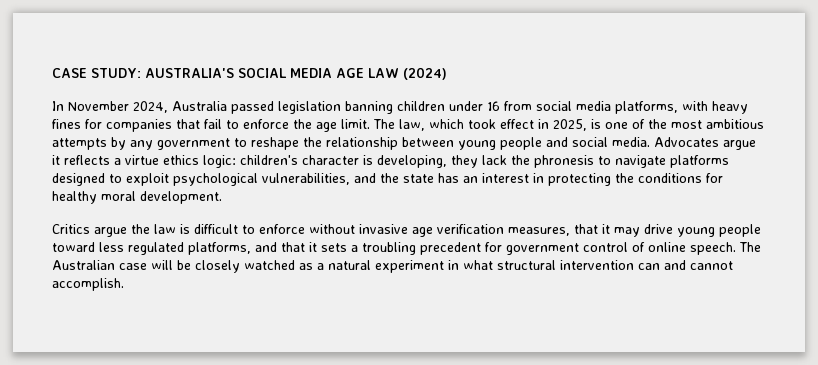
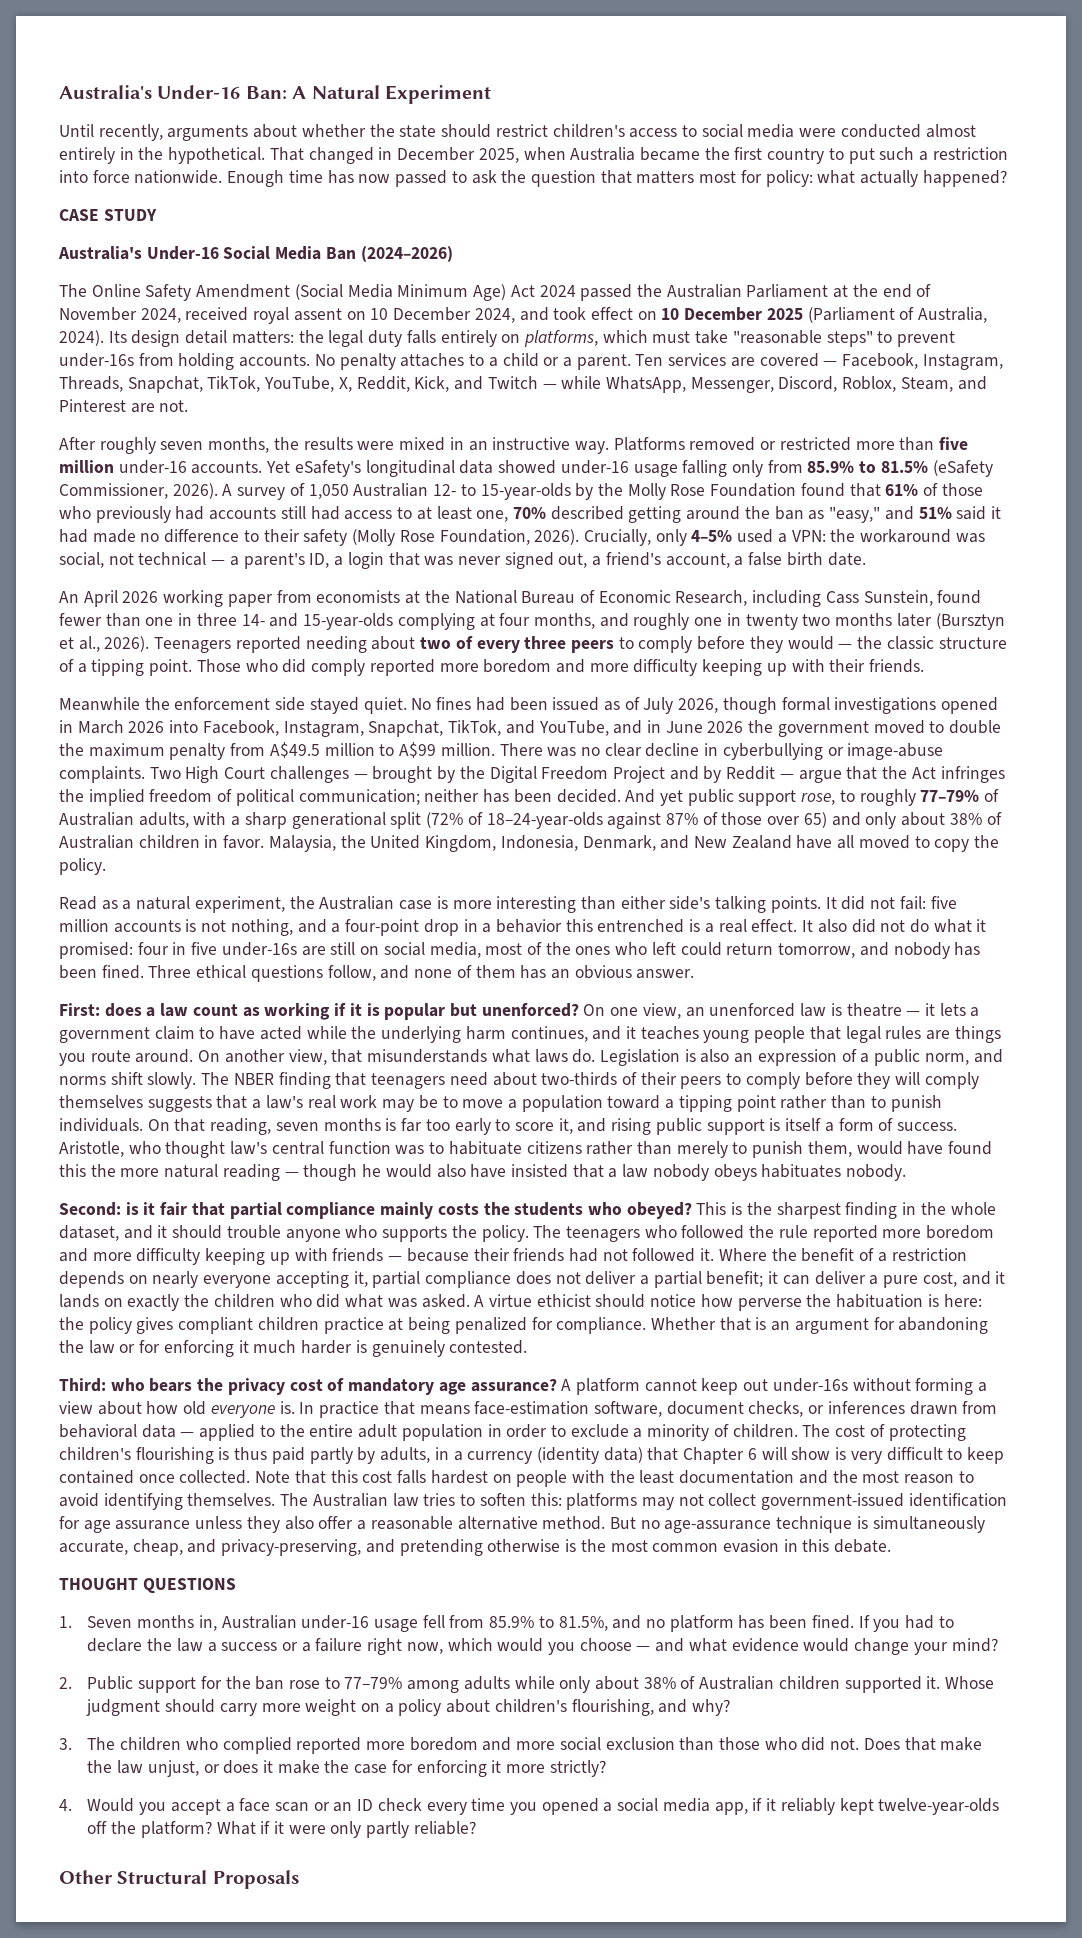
- CASE STUDY: AUSTRALIA'S SOCIAL MEDIA AGE LAW (2024)
- In November 2024, Australia passed legislation banning children under 16 from social media platforms, with heavy fines for companies that fail to enforce the age limit. The law, which took effect in 2025, is one of the most ambitious attempts by any government to reshape the relationship between young people and social media. Advocates argue it reflects a virtue ethics logic: children's character is developing, they lack the phronesis to navigate platforms designed to exploit psychological vulnerabilities, and the state has an interest in protecting the conditions for healthy moral development.
- Critics argue the law is difficult to enforce without invasive age verification measures, that it may drive young people toward less regulated platforms, and that it sets a troubling precedent for government control of online speech. The Australian case will be closely watched as a natural experiment in what structural intervention can and cannot accomplish.
+ Australia's Under-16 Ban: A Natural Experiment
+ Until recently, arguments about whether the state should restrict children's access to social media were conducted almost entirely in the hypothetical. That changed in December 2025, when Australia became the first country to put such a restriction into force nationwide. Enough time has now passed to ask the question that matters most for policy: what actually happened?
+ CASE STUDY
+ Australia's Under-16 Social Media Ban (2024–2026)
+ The Online Safety Amendment (Social Media Minimum Age) Act 2024 passed the Australian Parliament at the end of November 2024, received royal assent on 10 December 2024, and took effect on 10 December 2025 (Parliament of Australia, 2024). Its design detail matters: the legal duty falls entirely on platforms, which must take "reasonable steps" to prevent under-16s from holding accounts. No penalty attaches to a child or a parent. Ten services are covered — Facebook, Instagram, Threads, Snapchat, TikTok, YouTube, X, Reddit, Kick, and Twitch — while WhatsApp, Messenger, Discord, Roblox, Steam, and Pinterest are not.
+ After roughly seven months, the results were mixed in an instructive way. Platforms removed or restricted more than five million under-16 accounts. Yet eSafety's longitudinal data showed under-16 usage falling only from 85.9% to 81.5% (eSafety Commissioner, 2026). A survey of 1,050 Australian 12- to 15-year-olds by the Molly Rose Foundation found that 61% of those who previously had accounts still had access to at least one, 70% described getting around the ban as "easy," and 51% said it had made no difference to their safety (Molly Rose Foundation, 2026). Crucially, only 4–5% used a VPN: the workaround was social, not technical — a parent's ID, a login that was never signed out, a friend's account, a false birth date.
+ An April 2026 working paper from economists at the National Bureau of Economic Research, including Cass Sunstein, found fewer than one in three 14- and 15-year-olds complying at four months, and roughly one in twenty two months later (Bursztyn et al., 2026). Teenagers reported needing about two of every three peers to comply before they would — the classic structure of a tipping point. Those who did comply reported more boredom and more difficulty keeping up with their friends.
+ Meanwhile the enforcement side stayed quiet. No fines had been issued as of July 2026, though formal investigations opened in March 2026 into Facebook, Instagram, Snapchat, TikTok, and YouTube, and in June 2026 the government moved to double the maximum penalty from A$49.5 million to A$99 million. There was no clear decline in cyberbullying or image-abuse complaints. Two High Court challenges — brought by the Digital Freedom Project and by Reddit — argue that the Act infringes the implied freedom of political communication; neither has been decided. And yet public support rose, to roughly 77–79% of Australian adults, with a sharp generational split (72% of 18–24-year-olds against 87% of those over 65) and only about 38% of Australian children in favor. Malaysia, the United Kingdom, Indonesia, Denmark, and New Zealand have all moved to copy the policy.
+ Read as a natural experiment, the Australian case is more interesting than either side's talking points. It did not fail: five million accounts is not nothing, and a four-point drop in a behavior this entrenched is a real effect. It also did not do what it promised: four in five under-16s are still on social media, most of the ones who left could return tomorrow, and nobody has been fined. Three ethical questions follow, and none of them has an obvious answer.
+ First: does a law count as working if it is popular but unenforced? On one view, an unenforced law is theatre — it lets a government claim to have acted while the underlying harm continues, and it teaches young people that legal rules are things you route around. On another view, that misunderstands what laws do. Legislation is also an expression of a public norm, and norms shift slowly. The NBER finding that teenagers need about two-thirds of their peers to comply before they will comply themselves suggests that a law's real work may be to move a population toward a tipping point rather than to punish individuals. On that reading, seven months is far too early to score it, and rising public support is itself a form of success. Aristotle, who thought law's central function was to habituate citizens rather than merely to punish them, would have found this the more natural reading — though he would also have insisted that a law nobody obeys habituates nobody.
+ Second: is it fair that partial compliance mainly costs the students who obeyed? This is the sharpest finding in the whole dataset, and it should trouble anyone who supports the policy. The teenagers who followed the rule reported more boredom and more difficulty keeping up with friends — because their friends had not followed it. Where the benefit of a restriction depends on nearly everyone accepting it, partial compliance does not deliver a partial benefit; it can deliver a pure cost, and it lands on exactly the children who did what was asked. A virtue ethicist should notice how perverse the habituation is here: the policy gives compliant children practice at being penalized for compliance. Whether that is an argument for abandoning the law or for enforcing it much harder is genuinely contested.
+ Third: who bears the privacy cost of mandatory age assurance? A platform cannot keep out under-16s without forming a view about how old everyone is. In practice that means face-estimation software, document checks, or inferences drawn from behavioral data — applied to the entire adult population in order to exclude a minority of children. The cost of protecting children's flourishing is thus paid partly by adults, in a currency (identity data) that Chapter 6 will show is very difficult to keep contained once collected. Note that this cost falls hardest on people with the least documentation and the most reason to avoid identifying themselves. The Australian law tries to soften this: platforms may not collect government-issued identification for age assurance unless they also offer a reasonable alternative method. But no age-assurance technique is simultaneously accurate, cheap, and privacy-preserving, and pretending otherwise is the most common evasion in this debate.
+ THOUGHT QUESTIONS
+ 1. Seven months in, Australian under-16 usage fell from 85.9% to 81.5%, and no platform has been fined. If you had to declare the law a success or a failure right now, which would you choose — and what evidence would change your mind?
+ 2. Public support for the ban rose to 77–79% among adults while only about 38% of Australian children supported it. Whose judgment should carry more weight on a policy about children's flourishing, and why?
+ 3. The children who complied reported more boredom and more social exclusion than those who did not. Does that make the law unjust, or does it make the case for enforcing it more strictly?
+ 4. Would you accept a face scan or an ID check every time you opened a social media app, if it reliably kept twelve-year-olds off the platform? What if it were only partly reliable?
+ Other Structural Proposals

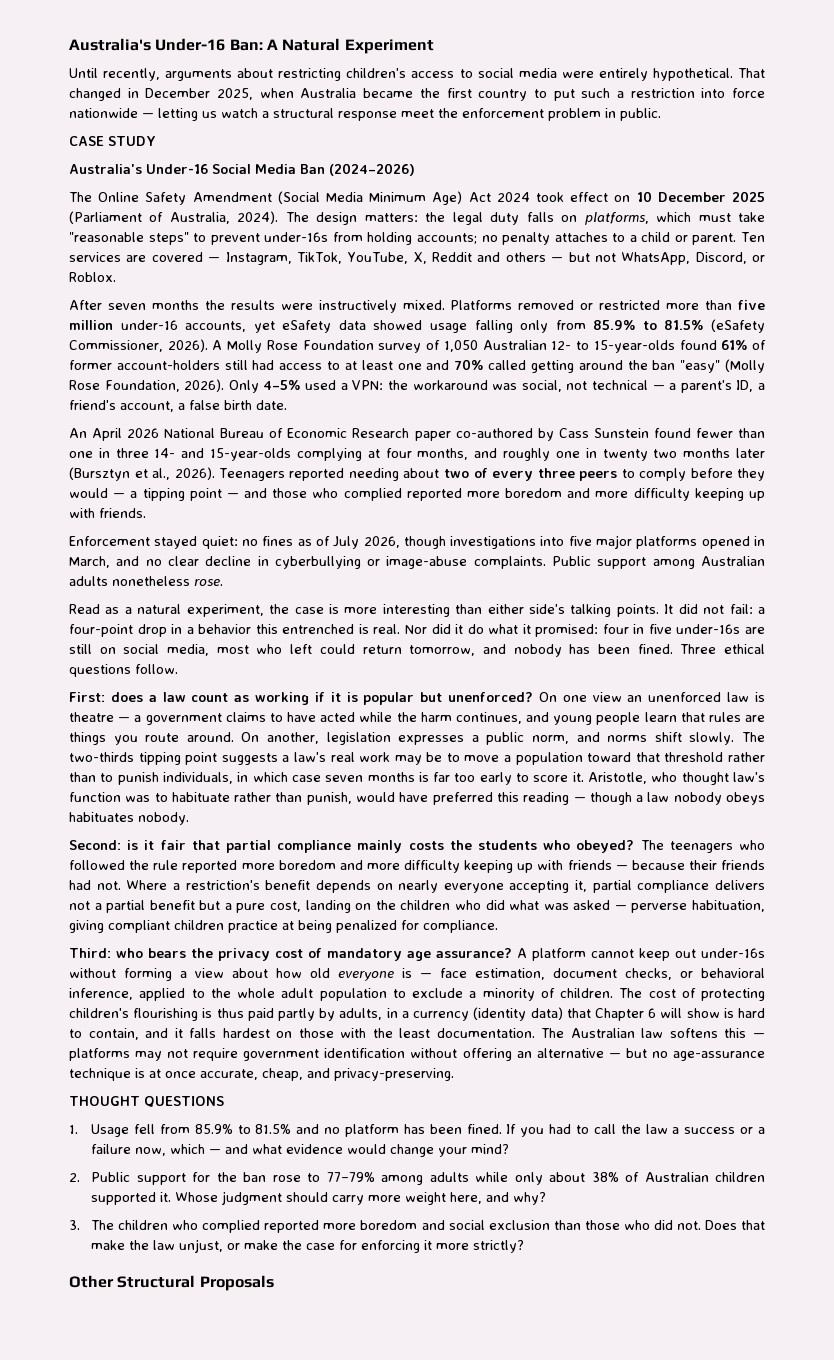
- Until recently, arguments about whether the state should restrict children's access to social media were conducted almost entirely in the hypothetical.
+ Until recently, arguments about restricting children's access to social media were entirely hypothetical.
- That changed in December 2025, when Australia became the first country to put such a restriction into force nationwide. Enough time has now passed to ask the question that matters most for policy: what actually happened?
+ That changed in December 2025, when Australia became the first country to put such a restriction into force nationwide — letting us watch a structural response meet the enforcement problem in public.
- The Online Safety Amendment (Social Media Minimum Age) Act 2024 passed the Australian Parliament at the end of November 2024, received royal assent on 10 December 2024, and took effect on 10 December 2025 (Parliament of Australia, 2024).
+ The Online Safety Amendment (Social Media Minimum Age) Act 2024 took effect on 10 December 2025 (Parliament of Australia, 2024).
- Its design detail matters: the legal duty falls entirely on platforms, which must take "reasonable steps" to prevent under-16s from holding accounts. No penalty attaches to a child or a parent.
+ The design matters: the legal duty falls on platforms, which must take "reasonable steps" to prevent under-16s from holding accounts; no penalty attaches to a child or parent.
- Ten services are covered — Facebook, Instagram, Threads, Snapchat, TikTok, YouTube, X, Reddit, Kick, and Twitch — while WhatsApp, Messenger, Discord, Roblox, Steam, and Pinterest are not.
- After roughly seven months, the results were mixed in an instructive way.
+ Ten services are covered — Instagram, TikTok, YouTube, X, Reddit and others — but not WhatsApp, Discord, or Roblox.
+ After seven months the results were instructively mixed.
- Platforms removed or restricted more than five million under-16 accounts. Yet eSafety's longitudinal data showed under-16 usage falling only from 85.9% to 81.5% (eSafety Commissioner, 2026).
+ Platforms removed or restricted more than five million under-16 accounts, yet eSafety data showed usage falling only from 85.9% to 81.5% (eSafety Commissioner, 2026).
- A survey of 1,050 Australian 12- to 15-year-olds by the Molly Rose Foundation found that 61% of those who previously had accounts still had access to at least one, 70% described getting around the ban as "easy," and 51% said it had made no difference to their safety (Molly Rose Foundation, 2026).
+ A Molly Rose Foundation survey of 1,050 Australian 12- to 15-year-olds found 61% of former account-holders still had access to at least one and 70% called getting around the ban "easy" (Molly Rose Foundation, 2026).
- Crucially, only 4–5% used a VPN: the workaround was social, not technical — a parent's ID, a login that was never signed out, a friend's account, a false birth date.
+ Only 4–5% used a VPN: the workaround was social, not technical — a parent's ID, a friend's account, a false birth date.
- An April 2026 working paper from economists at the National Bureau of Economic Research, including Cass Sunstein, found fewer than one in three 14- and 15-year-olds complying at four months, and roughly one in twenty two months later (Bursztyn et al., 2026).
+ An April 2026 National Bureau of Economic Research paper co-authored by Cass Sunstein found fewer than one in three 14- and 15-year-olds complying at four months, and roughly one in twenty two months later (Bursztyn et al., 2026).
- Teenagers reported needing about two of every three peers to comply before they would — the classic structure of a tipping point. Those who did comply reported more boredom and more difficulty keeping up with their friends.
+ Teenagers reported needing about two of every three peers to comply before they would — a tipping point — and those who complied reported more boredom and more difficulty keeping up with friends.
- Meanwhile the enforcement side stayed quiet. No fines had been issued as of July 2026, though formal investigations opened in March 2026 into Facebook, Instagram, Snapchat, TikTok, and YouTube, and in June 2026 the government moved to double the maximum penalty from A$49.5 million to A$99 million. There was no clear decline in cyberbullying or image-abuse complaints.
+ Enforcement stayed quiet: no fines as of July 2026, though investigations into five major platforms opened in March, and no clear decline in cyberbullying or image-abuse complaints.
- Two High Court challenges — brought by the Digital Freedom Project and by Reddit — argue that the Act infringes the implied freedom of political communication; neither has been decided. And yet public support rose, to roughly 77–79% of Australian adults, with a sharp generational split (72% of 18–24-year-olds against 87% of those over 65) and only about 38% of Australian children in favor. Malaysia, the United Kingdom, Indonesia, Denmark, and New Zealand have all moved to copy the policy.
+ Public support among Australian adults nonetheless rose.
- Read as a natural experiment, the Australian case is more interesting than either side's talking points.
+ Read as a natural experiment, the case is more interesting than either side's talking points.
- It did not fail: five million accounts is not nothing, and a four-point drop in a behavior this entrenched is a real effect. It also did not do what it promised: four in five under-16s are still on social media, most of the ones who left could return tomorrow, and nobody has been fined.
+ It did not fail: a four-point drop in a behavior this entrenched is real. Nor did it do what it promised: four in five under-16s are still on social media, most who left could return tomorrow, and nobody has been fined.
- Three ethical questions follow, and none of them has an obvious answer.
+ Three ethical questions follow.
- On one view, an unenforced law is theatre — it lets a government claim to have acted while the underlying harm continues, and it teaches young people that legal rules are things you route around.
+ On one view an unenforced law is theatre — a government claims to have acted while the harm continues, and young people learn that rules are things you route around.
- On another view, that misunderstands what laws do. Legislation is also an expression of a public norm, and norms shift slowly.
+ On another, legislation expresses a public norm, and norms shift slowly.
- The NBER finding that teenagers need about two-thirds of their peers to comply before they will comply themselves suggests that a law's real work may be to move a population toward a tipping point rather than to punish individuals. On that reading, seven months is far too early to score it, and rising public support is itself a form of success.
+ The two-thirds tipping point suggests a law's real work may be to move a population toward that threshold rather than to punish individuals, in which case seven months is far too early to score it.
- Aristotle, who thought law's central function was to habituate citizens rather than merely to punish them, would have found this the more natural reading — though he would also have insisted that a law nobody obeys habituates nobody.
+ Aristotle, who thought law's function was to habituate rather than punish, would have preferred this reading — though a law nobody obeys habituates nobody.
- This is the sharpest finding in the whole dataset, and it should trouble anyone who supports the policy.
- The teenagers who followed the rule reported more boredom and more difficulty keeping up with friends — because their friends had not followed it. Where the benefit of a restriction depends on nearly everyone accepting it, partial compliance does not deliver a partial benefit; it can deliver a pure cost, and it lands on exactly the children who did what was asked. A virtue ethicist should notice how perverse the habituation is here: the policy gives compliant children practice at being penalized for compliance. Whether that is an argument for abandoning the law or for enforcing it much harder is genuinely contested.
+ The teenagers who followed the rule reported more boredom and more difficulty keeping up with friends — because their friends had not. Where a restriction's benefit depends on nearly everyone accepting it, partial compliance delivers not a partial benefit but a pure cost, landing on the children who did what was asked — perverse habituation, giving compliant children practice at being penalized for compliance.
- A platform cannot keep out under-16s without forming a view about how old everyone is. In practice that means face-estimation software, document checks, or inferences drawn from behavioral data — applied to the entire adult population in order to exclude a minority of children.
+ A platform cannot keep out under-16s without forming a view about how old everyone is — face estimation, document checks, or behavioral inference, applied to the whole adult population to exclude a minority of children.
- The cost of protecting children's flourishing is thus paid partly by adults, in a currency (identity data) that Chapter 6 will show is very difficult to keep contained once collected. Note that this cost falls hardest on people with the least documentation and the most reason to avoid identifying themselves. The Australian law tries to soften this: platforms may not collect government-issued identification for age assurance unless they also offer a reasonable alternative method. But no age-assurance technique is simultaneously accurate, cheap, and privacy-preserving, and pretending otherwise is the most common evasion in this debate.
+ The cost of protecting children's flourishing is thus paid partly by adults, in a currency (identity data) that Chapter 6 will show is hard to contain, and it falls hardest on those with the least documentation. The Australian law softens this — platforms may not require government identification without offering an alternative — but no age-assurance technique is at once accurate, cheap, and privacy-preserving.
  THOUGHT QUESTIONS
- 1. Seven months in, Australian under-16 usage fell from 85.9% to 81.5%, and no platform has been fined.
+ 1. Usage fell from 85.9% to 81.5% and no platform has been fined.
- If you had to declare the law a success or a failure right now, which would you choose — and what evidence would change your mind?
+ If you had to call the law a success or a failure now, which — and what evidence would change your mind?
- Whose judgment should carry more weight on a policy about children's flourishing, and why?
+ Whose judgment should carry more weight here, and why?
- 3. The children who complied reported more boredom and more social exclusion than those who did not.
+ 3. The children who complied reported more boredom and social exclusion than those who did not.
- Does that make the law unjust, or does it make the case for enforcing it more strictly?
+ Does that make the law unjust, or make the case for enforcing it more strictly?
- 4. Would you accept a face scan or an ID check every time you opened a social media app, if it reliably kept twelve-year-olds off the platform? What if it were only partly reliable?

